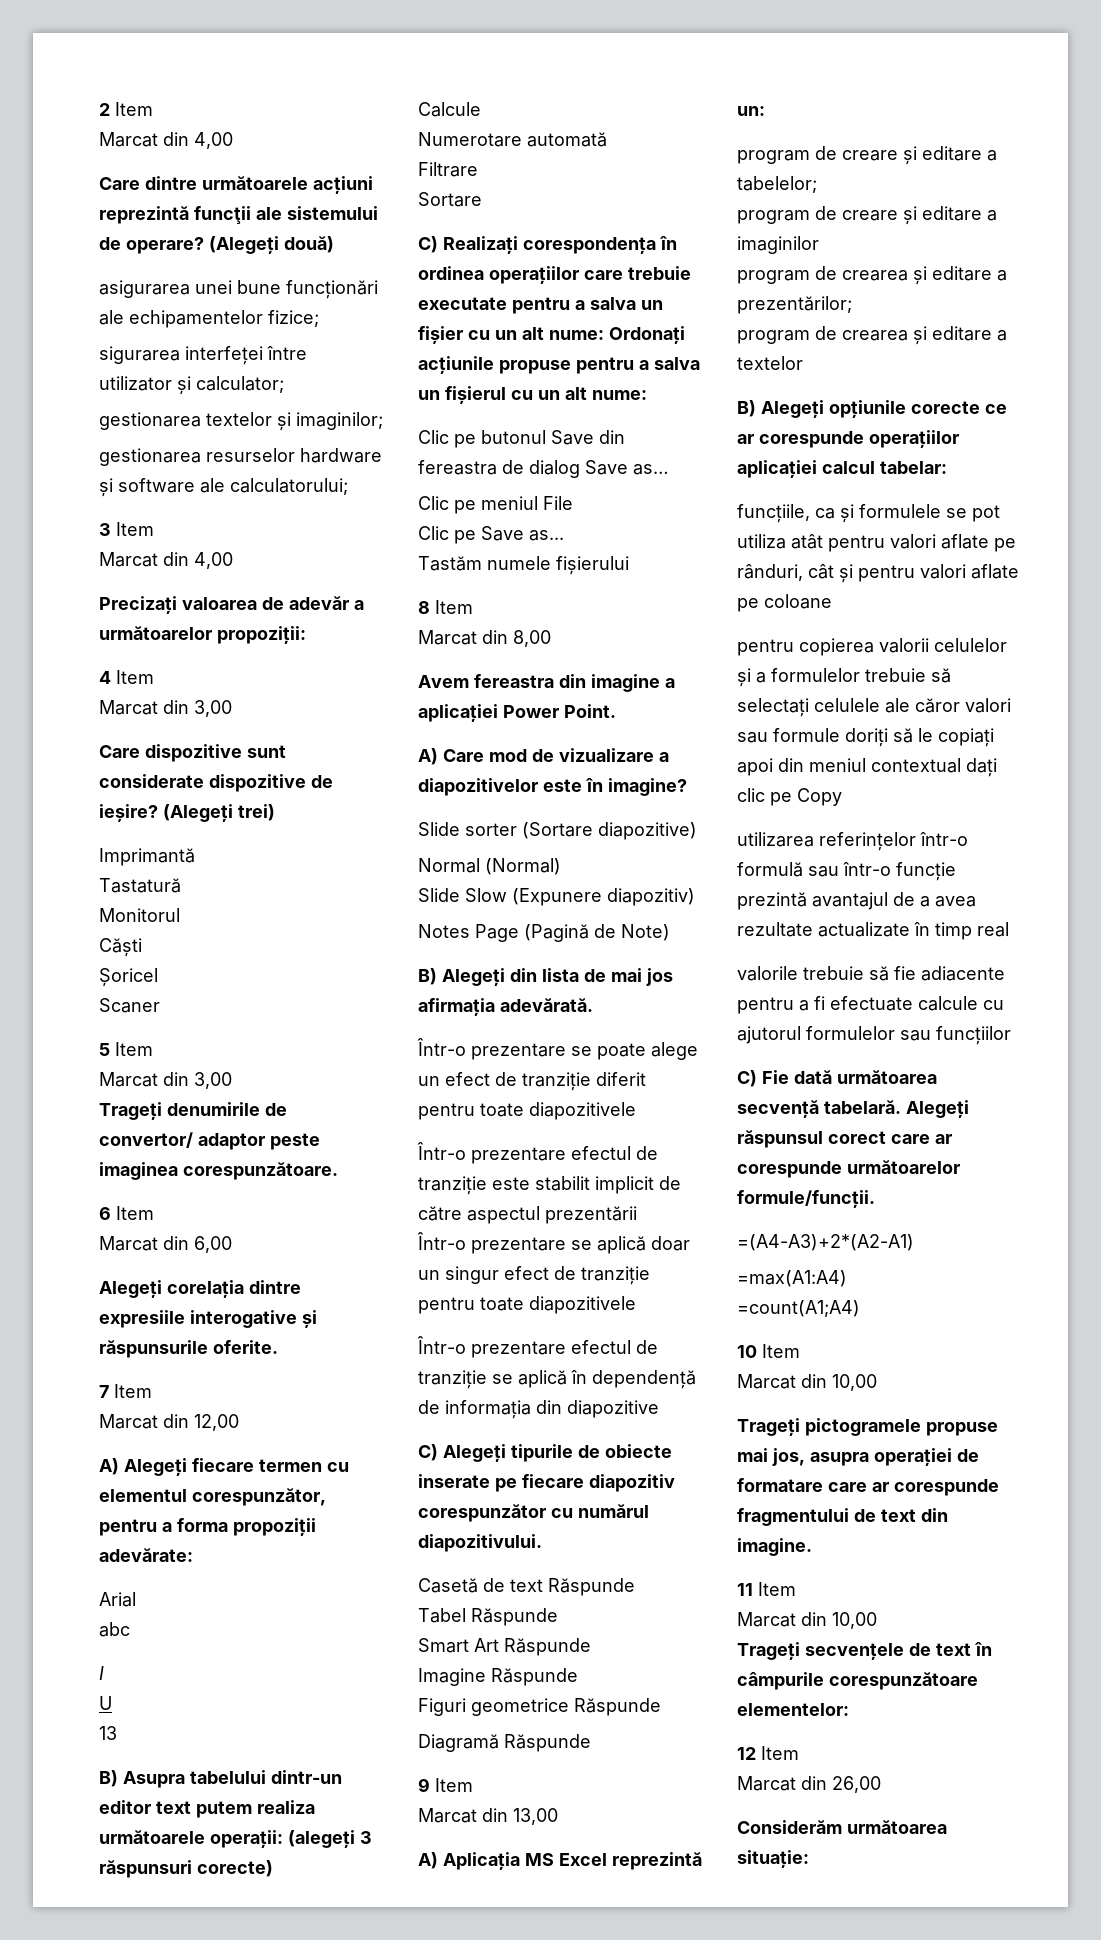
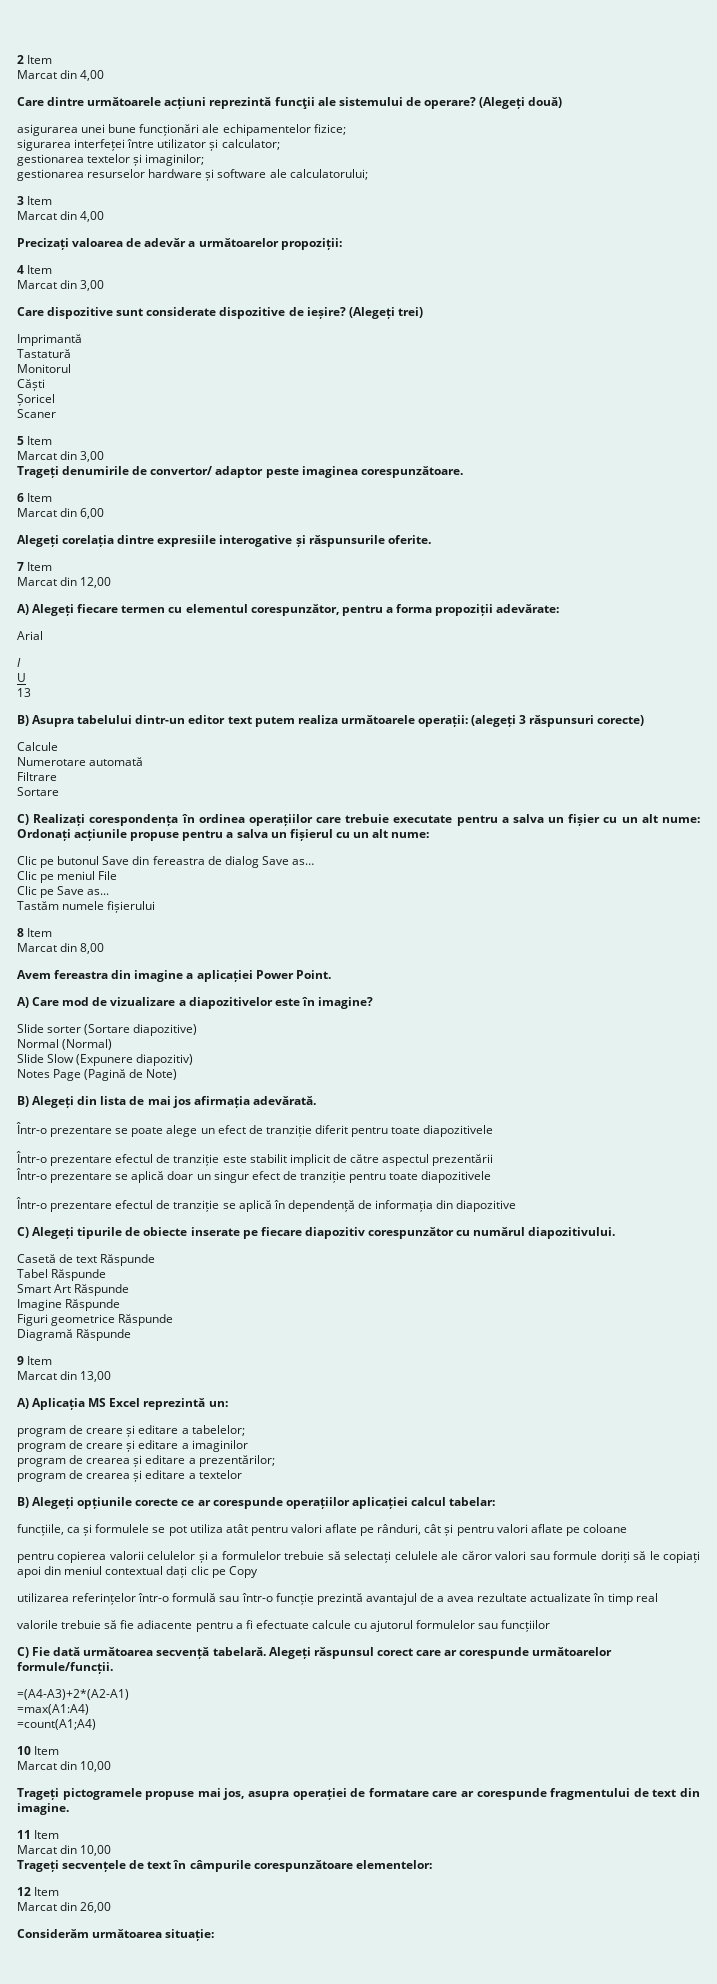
- abc

